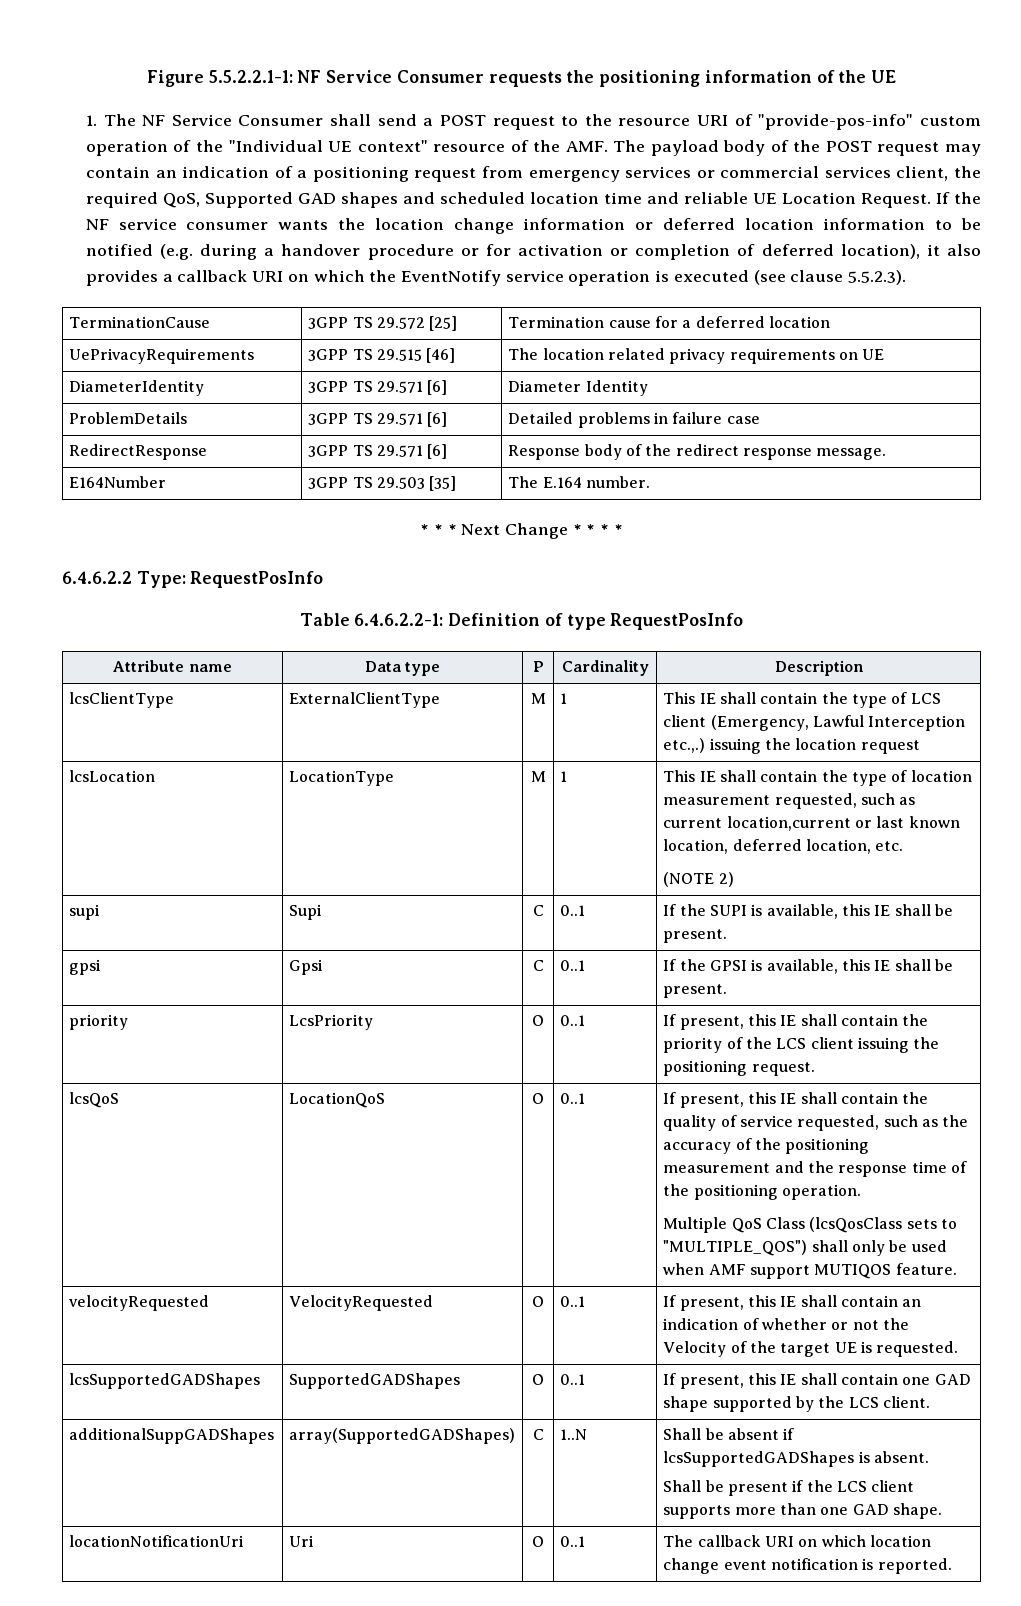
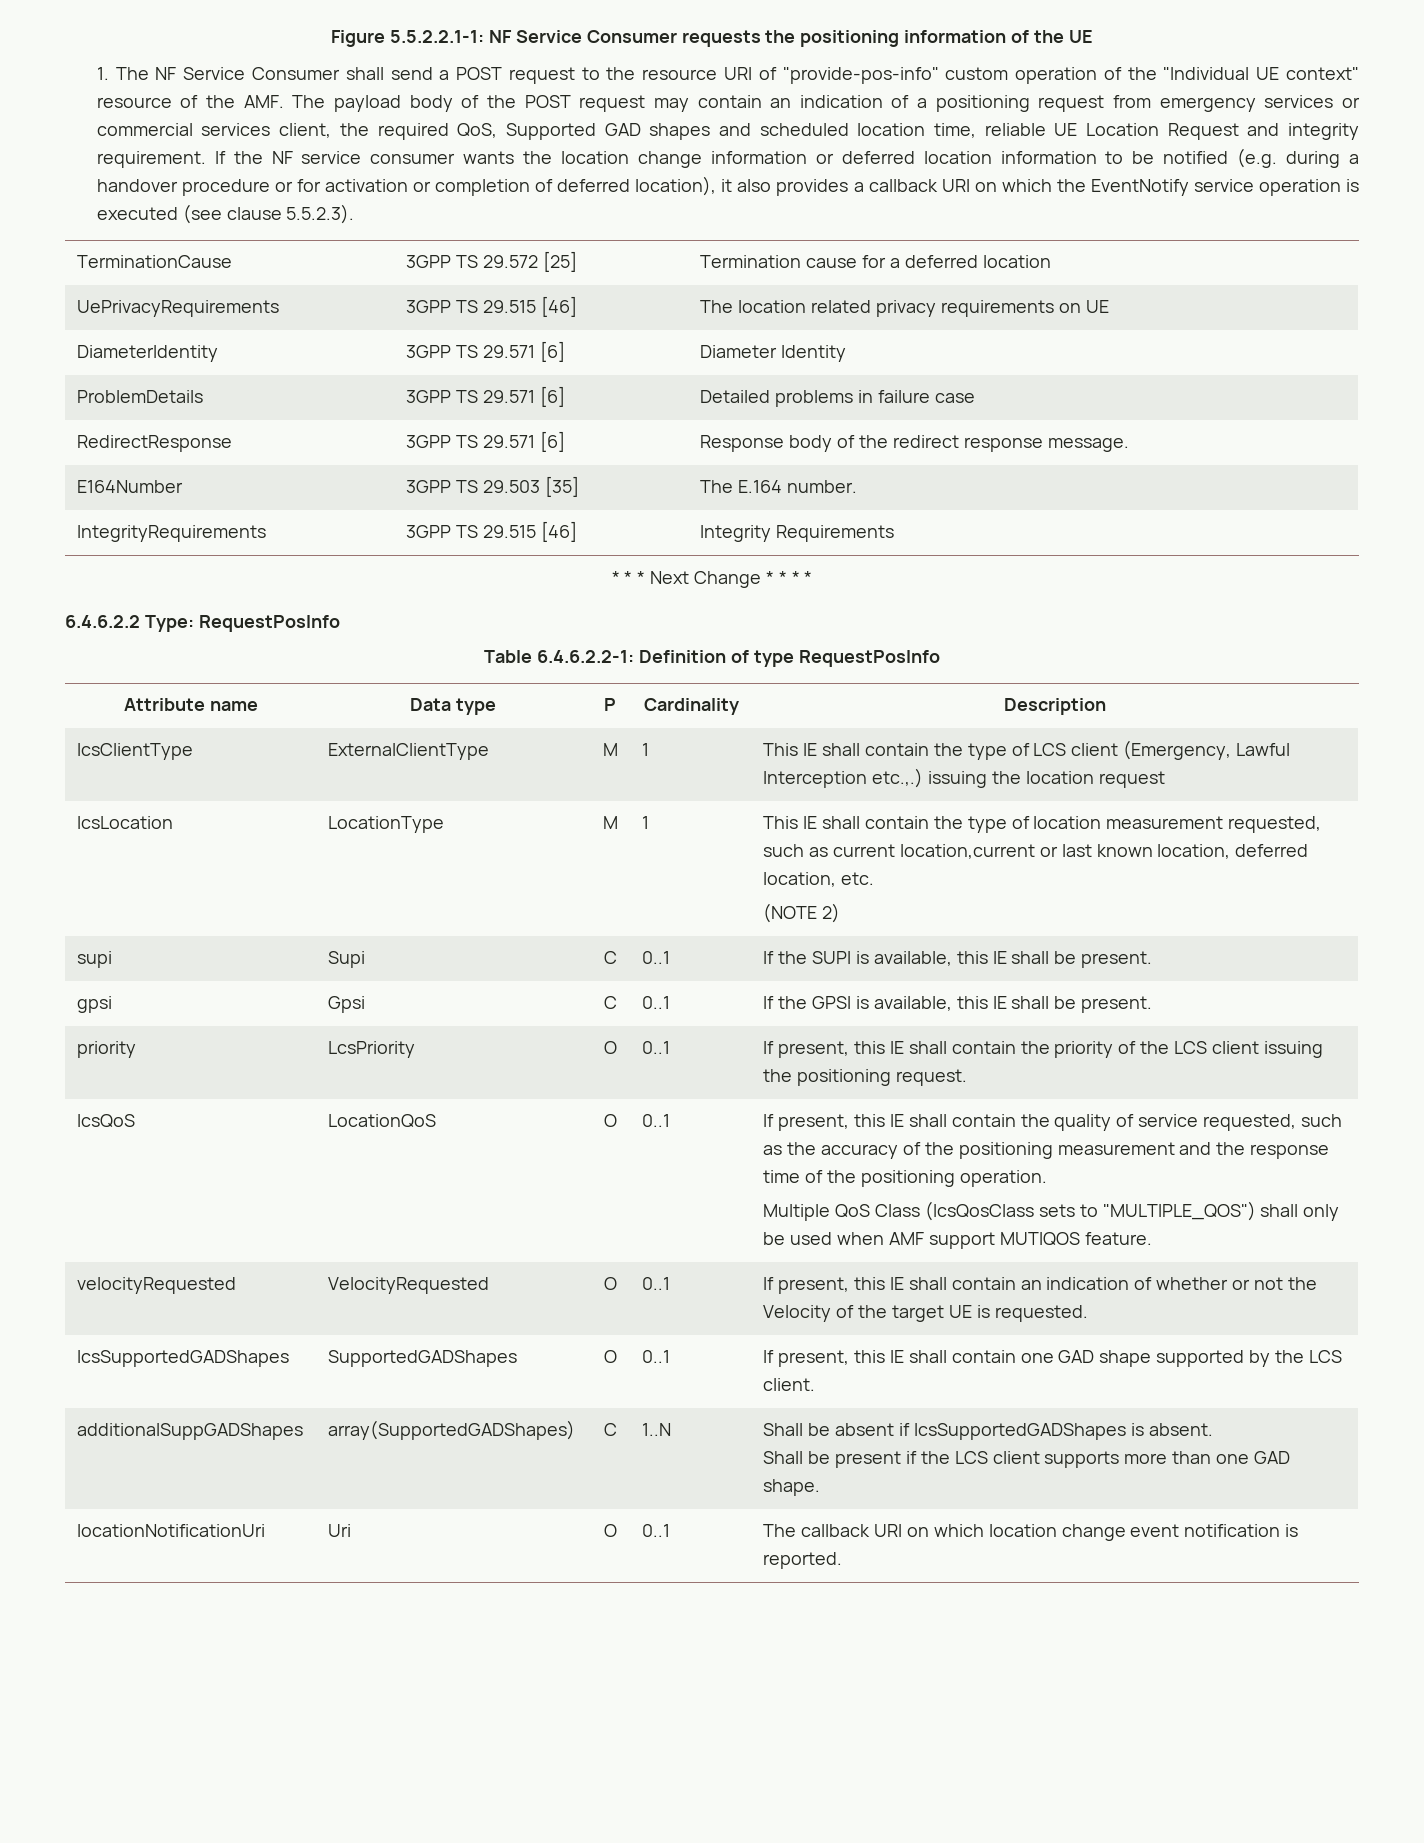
- 1. The NF Service Consumer shall send a POST request to the resource URI of "provide-pos-info" custom operation of the "Individual UE context" resource of the AMF. The payload body of the POST request may contain an indication of a positioning request from emergency services or commercial services client, the required QoS, Supported GAD shapes and scheduled location time and reliable UE Location Request.
+ 1. The NF Service Consumer shall send a POST request to the resource URI of "provide-pos-info" custom operation of the "Individual UE context" resource of the AMF. The payload body of the POST request may contain an indication of a positioning request from emergency services or commercial services client, the required QoS, Supported GAD shapes and scheduled location time, reliable UE Location Request and integrity requirement.
+ IntegrityRequirements | 3GPP TS 29.515 [46] | Integrity Requirements

